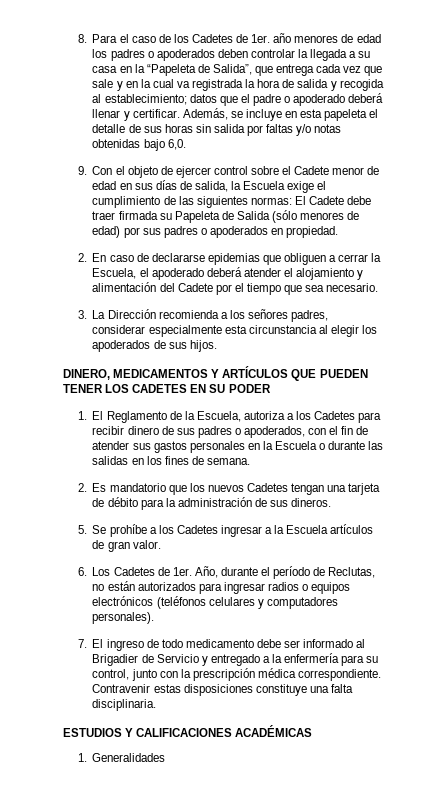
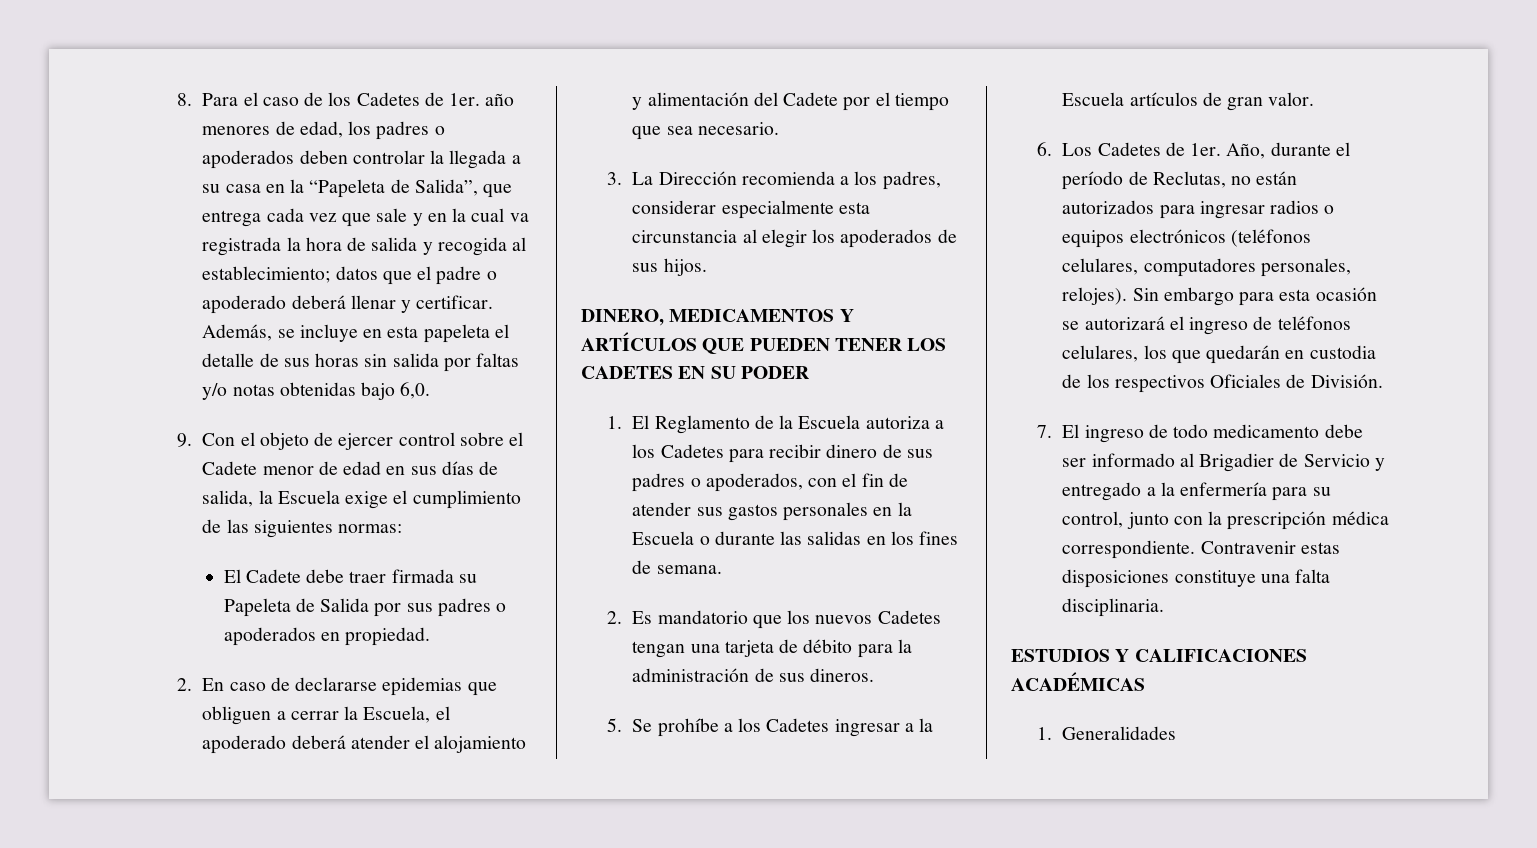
- 8. Para el caso de los Cadetes de 1er. año menores de edad los padres o apoderados deben controlar la llegada a su casa en la “Papeleta de Salida”, que entrega cada vez que sale y en la cual va registrada la hora de salida y recogida al establecimiento; datos que el padre o apoderado deberá llenar y certificar.
+ 8. Para el caso de los Cadetes de 1er. año menores de edad, los padres o apoderados deben controlar la llegada a su casa en la “Papeleta de Salida”, que entrega cada vez que sale y en la cual va registrada la hora de salida y recogida al establecimiento; datos que el padre o apoderado deberá llenar y certificar.
- 9. Con el objeto de ejercer control sobre el Cadete menor de edad en sus días de salida, la Escuela exige el cumplimiento de las siguientes normas: El Cadete debe traer firmada su Papeleta de Salida (sólo menores de edad) por sus padres o apoderados en propiedad.
+ 9. Con el objeto de ejercer control sobre el Cadete menor de edad en sus días de salida, la Escuela exige el cumplimiento de las siguientes normas:
+ El Cadete debe traer firmada su Papeleta de Salida por sus padres o apoderados en propiedad.
- 3. La Dirección recomienda a los señores padres, considerar especialmente esta circunstancia al elegir los apoderados de sus hijos.
+ 3. La Dirección recomienda a los padres, considerar especialmente esta circunstancia al elegir los apoderados de sus hijos.
- 1. El Reglamento de la Escuela, autoriza a los Cadetes para recibir dinero de sus padres o apoderados, con el fin de atender sus gastos personales en la Escuela o durante las salidas en los fines de semana.
+ 1. El Reglamento de la Escuela autoriza a los Cadetes para recibir dinero de sus padres o apoderados, con el fin de atender sus gastos personales en la Escuela o durante las salidas en los fines de semana.
- Año, durante el período de Reclutas, no están autorizados para ingresar radios o equipos electrónicos (teléfonos celulares y computadores personales).
+ Año, durante el período de Reclutas, no están autorizados para ingresar radios o equipos electrónicos (teléfonos celulares, computadores personales, relojes). Sin embargo para esta ocasión se autorizará el ingreso de teléfonos celulares, los que quedarán en custodia de los respectivos Oficiales de División.

